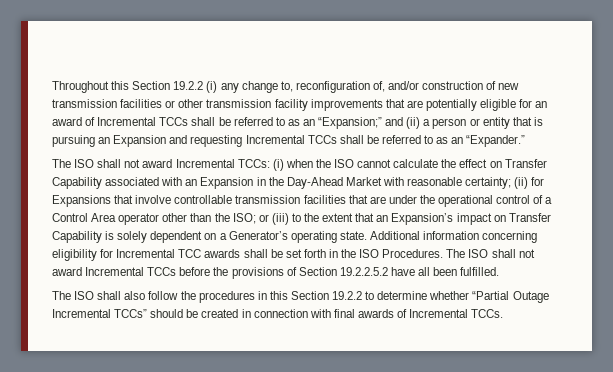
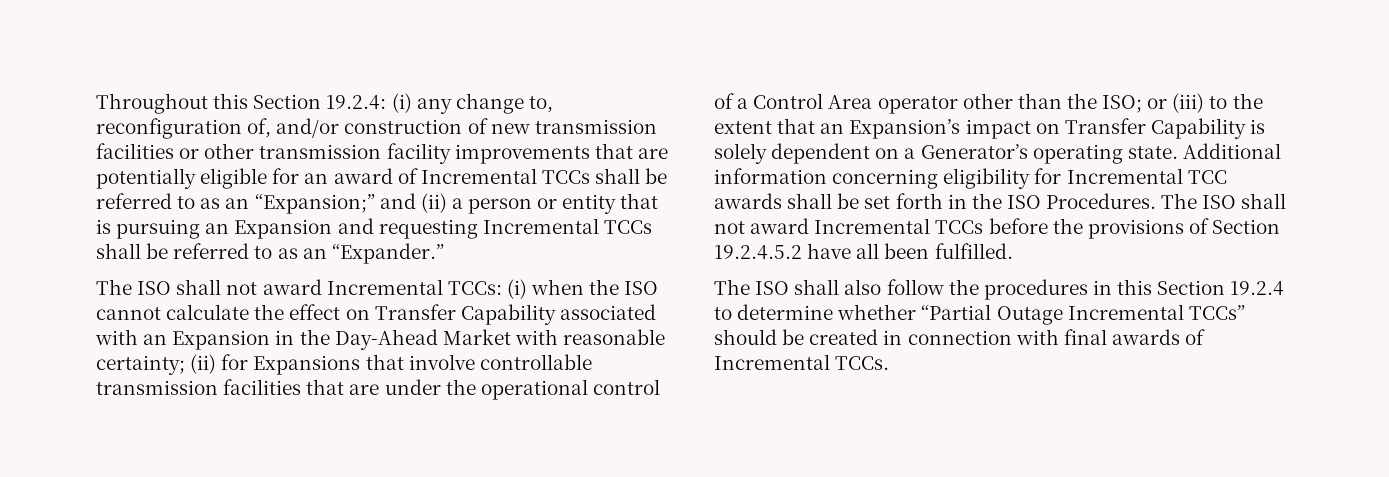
- Throughout this Section 19.2.2 (i) any change to, reconfiguration of, and/or construction of new transmission facilities or other transmission facility improvements that are potentially eligible for an award of Incremental TCCs shall be referred to as an “Expansion;” and (ii) a person or entity that is pursuing an Expansion and requesting Incremental TCCs shall be referred to as an “Expander.”
+ Throughout this Section 19.2.4: (i) any change to, reconfiguration of, and/or construction of new transmission facilities or other transmission facility improvements that are potentially eligible for an award of Incremental TCCs shall be referred to as an “Expansion;” and (ii) a person or entity that is pursuing an Expansion and requesting Incremental TCCs shall be referred to as an “Expander.”
- The ISO shall not award Incremental TCCs before the provisions of Section 19.2.2.5.2 have all been fulfilled.
+ The ISO shall not award Incremental TCCs before the provisions of Section 19.2.4.5.2 have all been fulfilled.
- The ISO shall also follow the procedures in this Section 19.2.2 to determine whether “Partial Outage Incremental TCCs” should be created in connection with final awards of Incremental TCCs.
+ The ISO shall also follow the procedures in this Section 19.2.4 to determine whether “Partial Outage Incremental TCCs” should be created in connection with final awards of Incremental TCCs.

